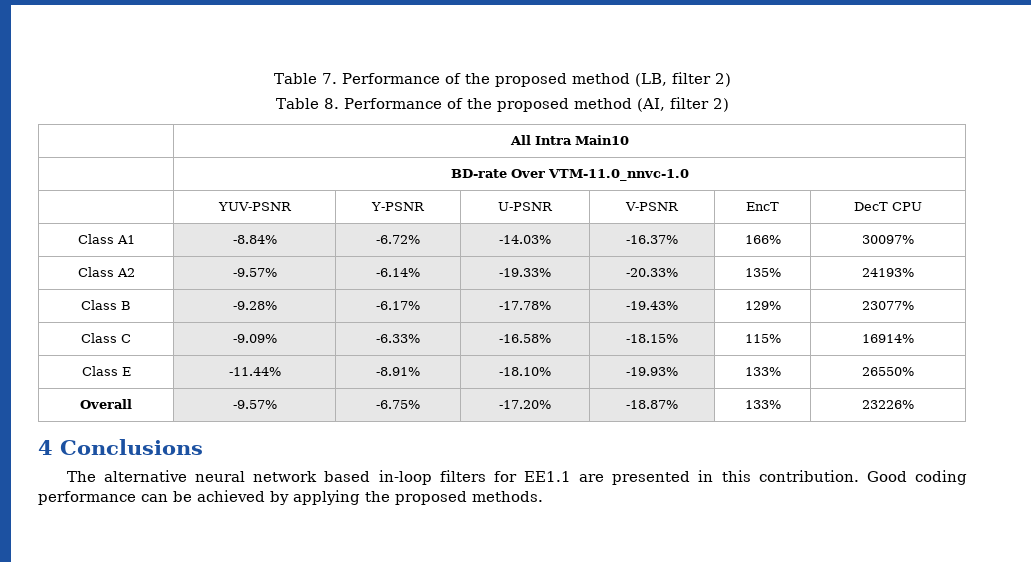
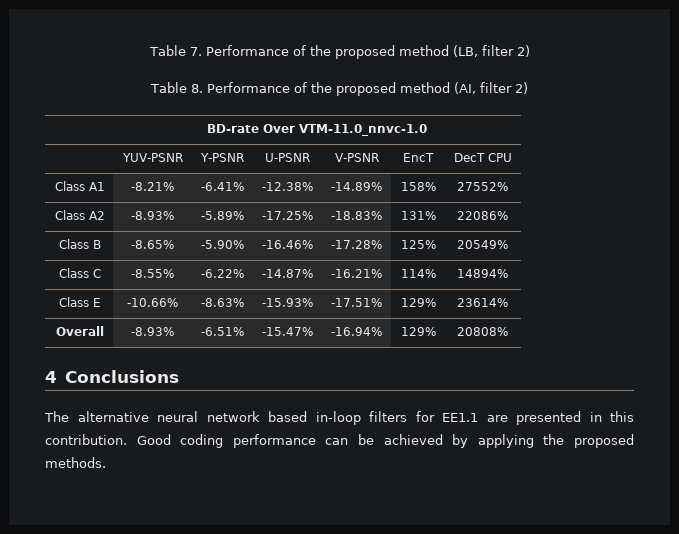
- | All Intra Main10
- Class A1 | -8.84% | -6.72% | -14.03% | -16.37% | 166% | 30097%
- Class A2 | -9.57% | -6.14% | -19.33% | -20.33% | 135% | 24193%
- Class B | -9.28% | -6.17% | -17.78% | -19.43% | 129% | 23077%
- Class C | -9.09% | -6.33% | -16.58% | -18.15% | 115% | 16914%
- Class E | -11.44% | -8.91% | -18.10% | -19.93% | 133% | 26550%
- Overall | -9.57% | -6.75% | -17.20% | -18.87% | 133% | 23226%
+ Class A1 | -8.21% | -6.41% | -12.38% | -14.89% | 158% | 27552%
+ Class A2 | -8.93% | -5.89% | -17.25% | -18.83% | 131% | 22086%
+ Class B | -8.65% | -5.90% | -16.46% | -17.28% | 125% | 20549%
+ Class C | -8.55% | -6.22% | -14.87% | -16.21% | 114% | 14894%
+ Class E | -10.66% | -8.63% | -15.93% | -17.51% | 129% | 23614%
+ Overall | -8.93% | -6.51% | -15.47% | -16.94% | 129% | 20808%

